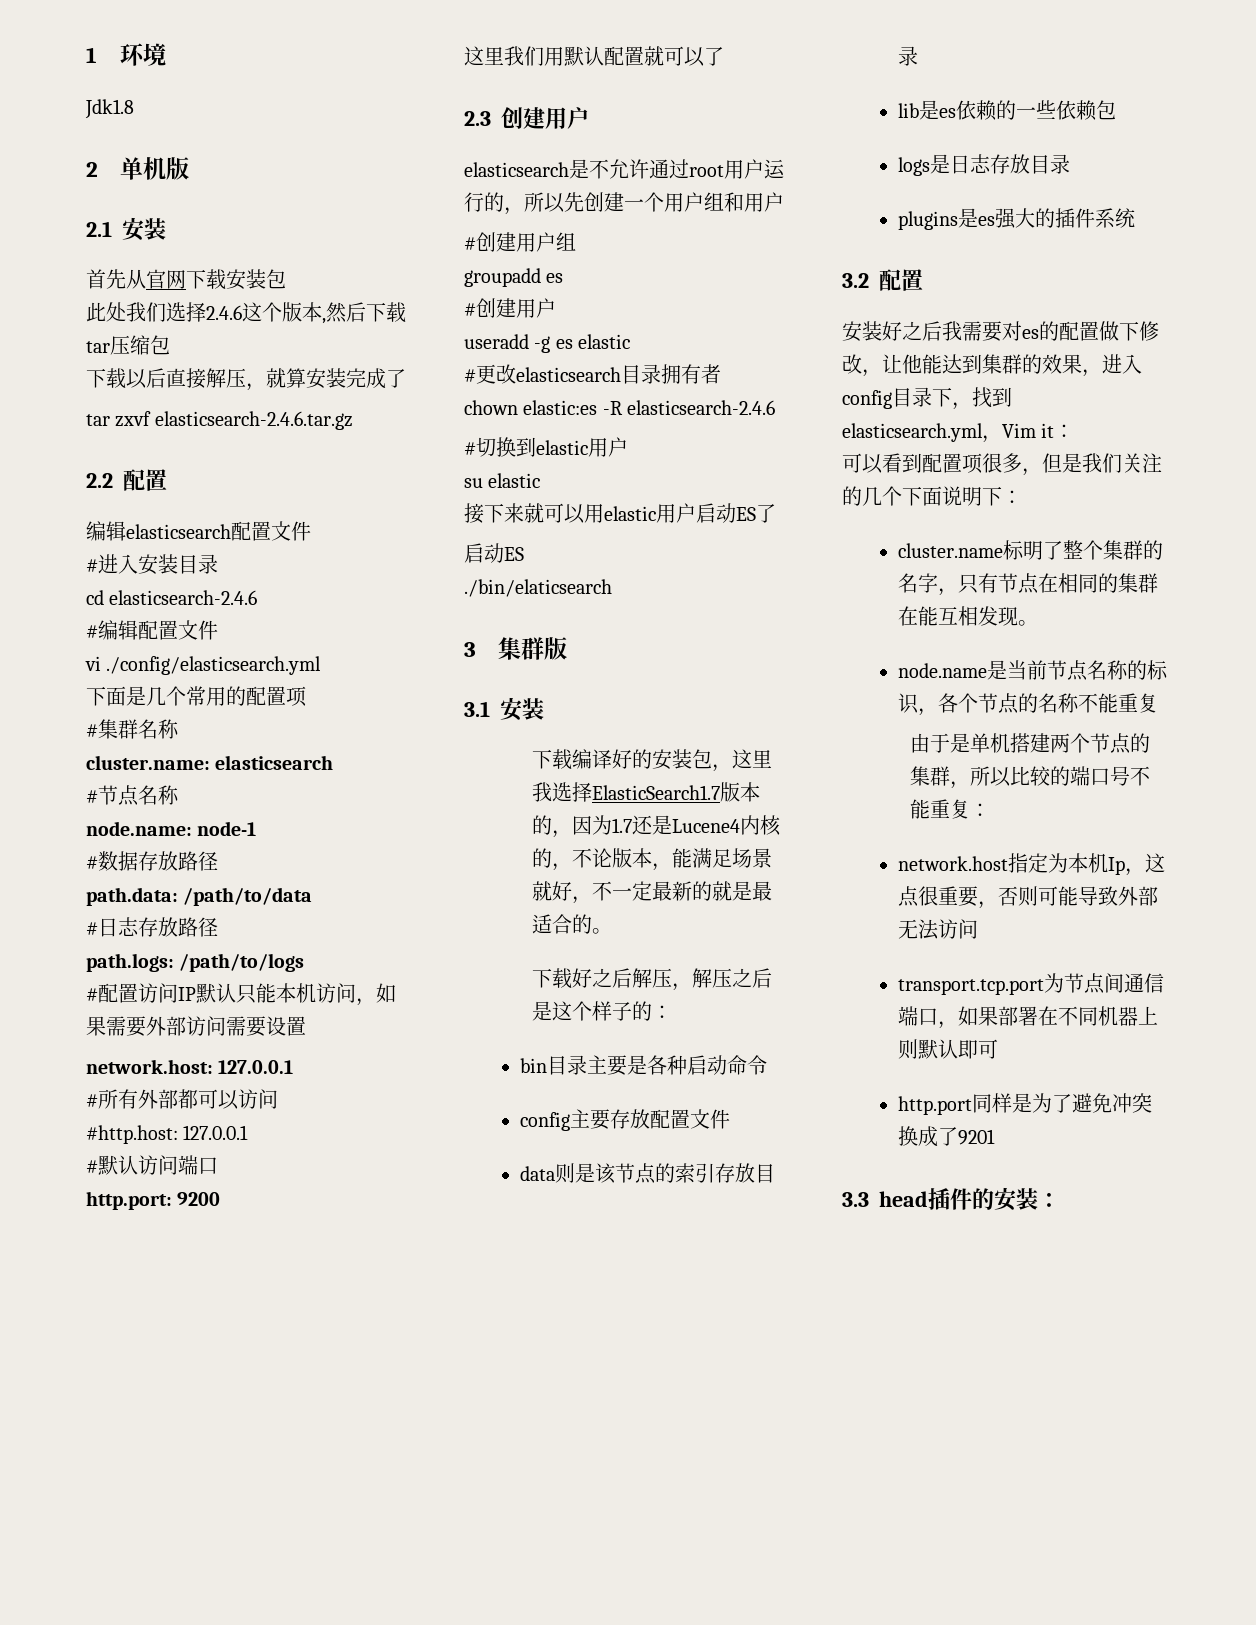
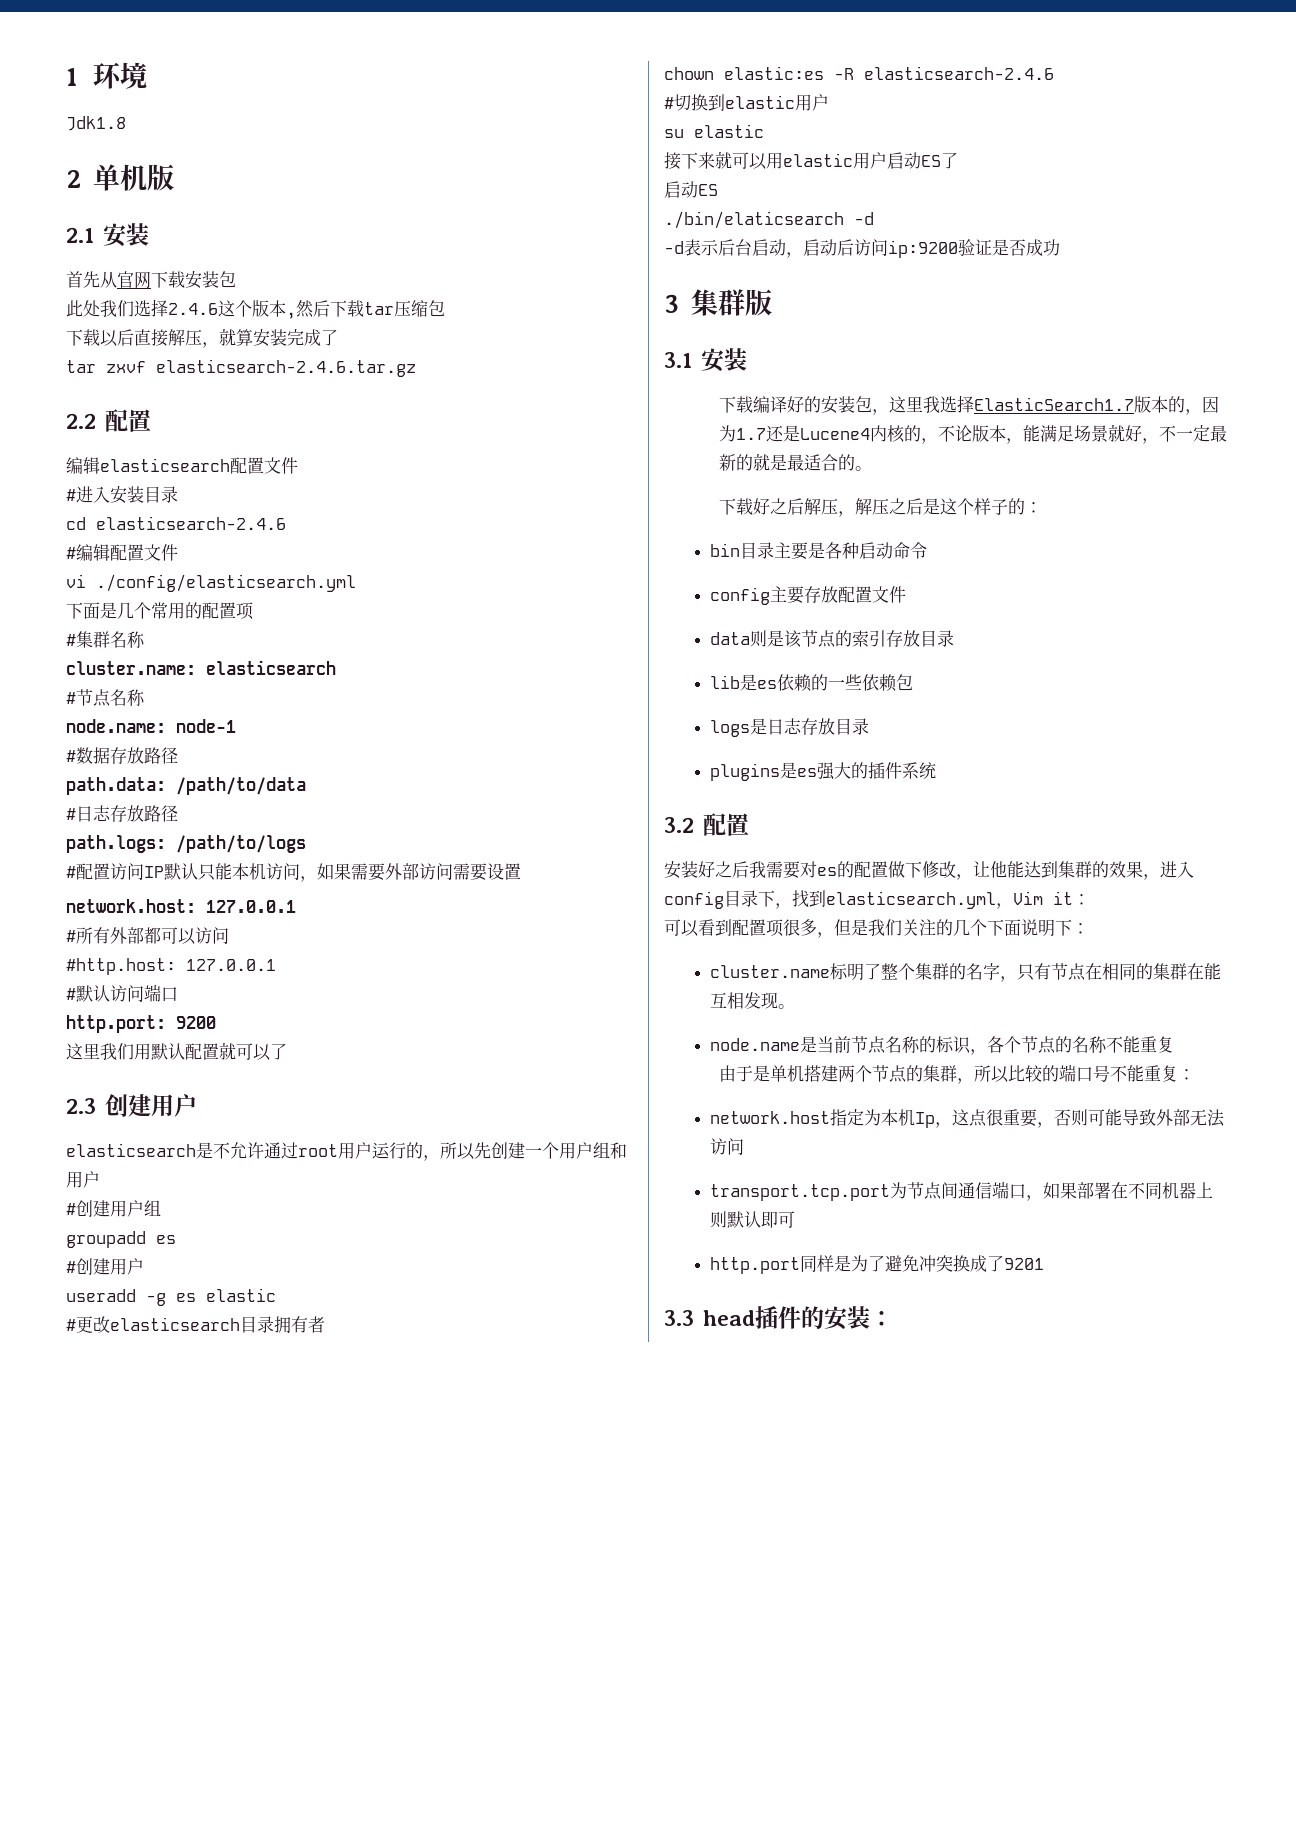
- ./bin/elaticsearch
+ ./bin/elaticsearch -d
+ -d表示后台启动，启动后访问ip:9200验证是否成功

